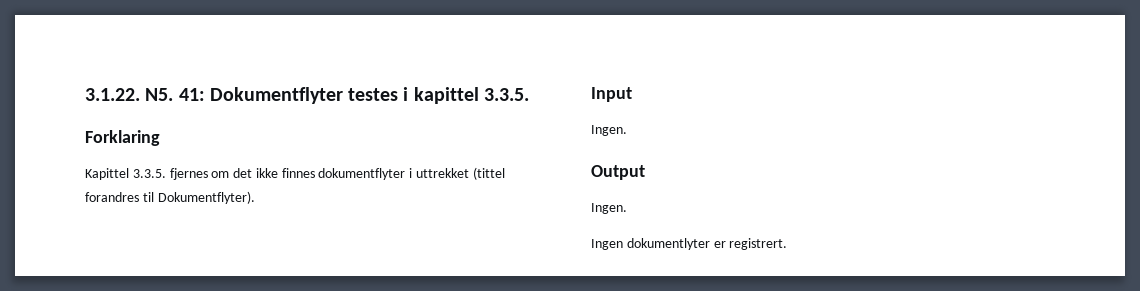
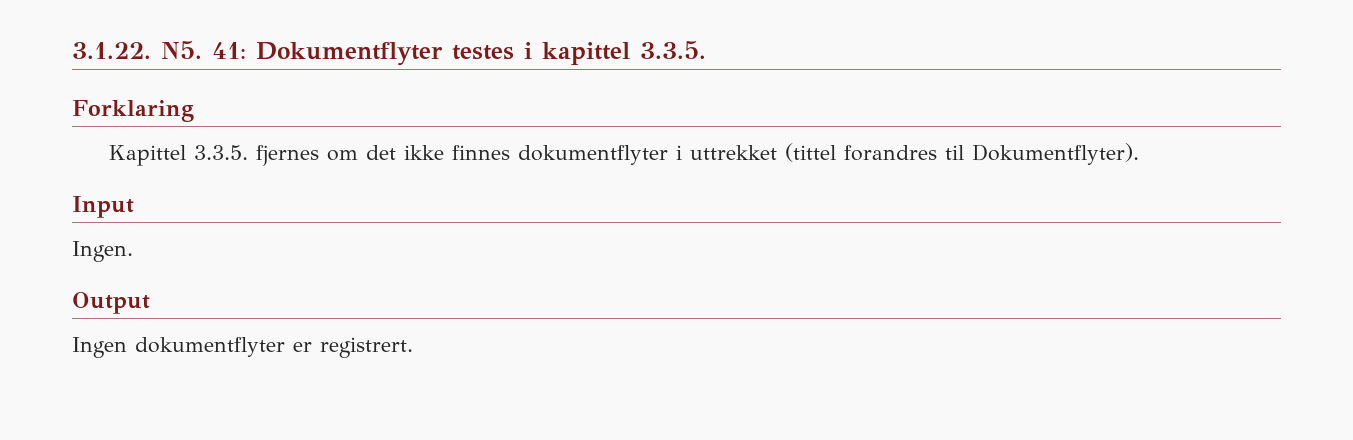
  Output
- Ingen.
- Ingen dokumentlyter er registrert.
+ Ingen dokumentflyter er registrert.

